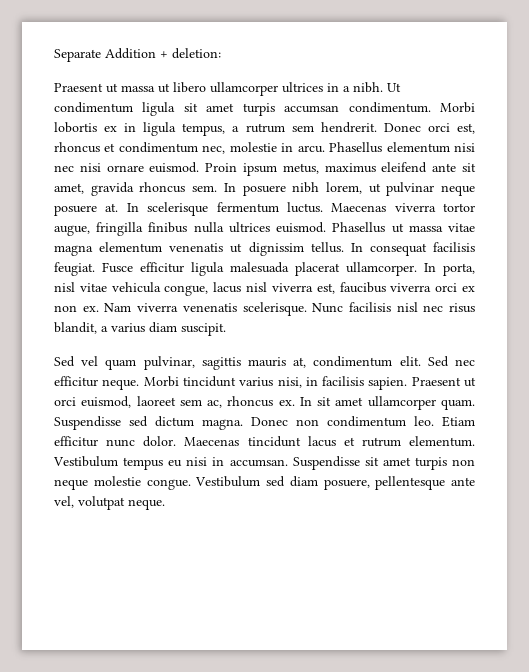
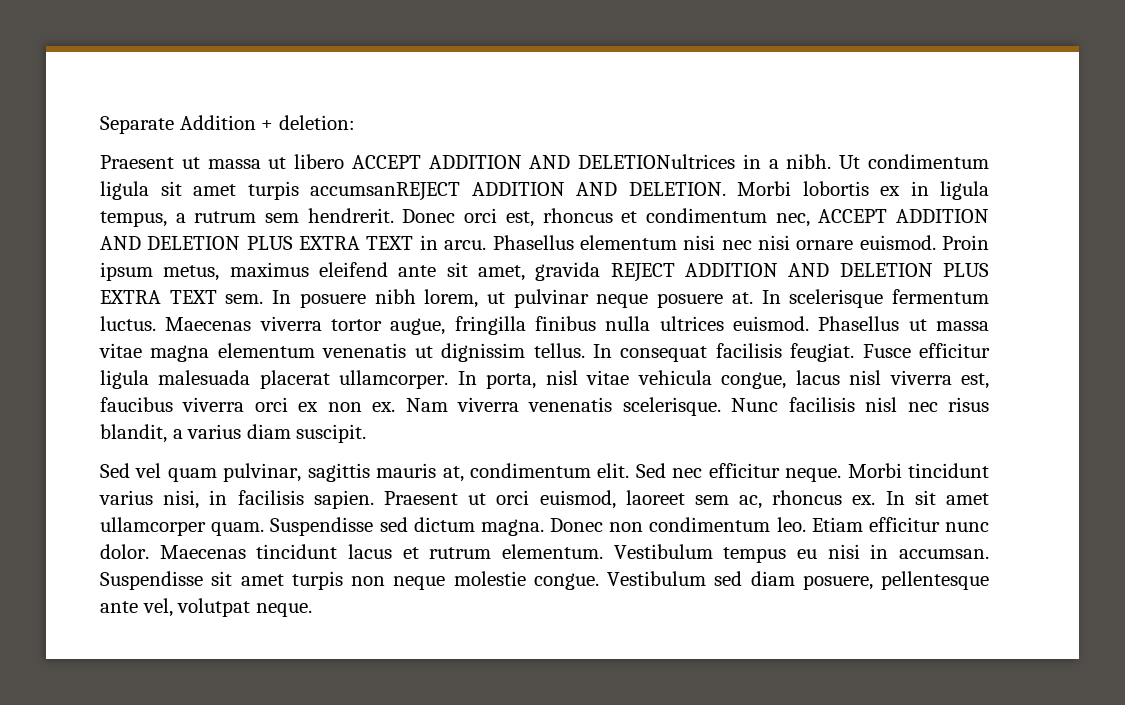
- Praesent ut massa ut libero ullamcorper ultrices in a nibh.
+ Praesent ut massa ut libero ACCEPT ADDITION AND DELETIONultrices in a nibh.
- Ut condimentum ligula sit amet turpis accumsan condimentum.
+ Ut condimentum ligula sit amet turpis accumsanREJECT ADDITION AND DELETION.
- Donec orci est, rhoncus et condimentum nec, molestie in arcu.
+ Donec orci est, rhoncus et condimentum nec, ACCEPT ADDITION AND DELETION PLUS EXTRA TEXT in arcu.
- Proin ipsum metus, maximus eleifend ante sit amet, gravida rhoncus sem.
+ Proin ipsum metus, maximus eleifend ante sit amet, gravida REJECT ADDITION AND DELETION PLUS EXTRA TEXT sem.

